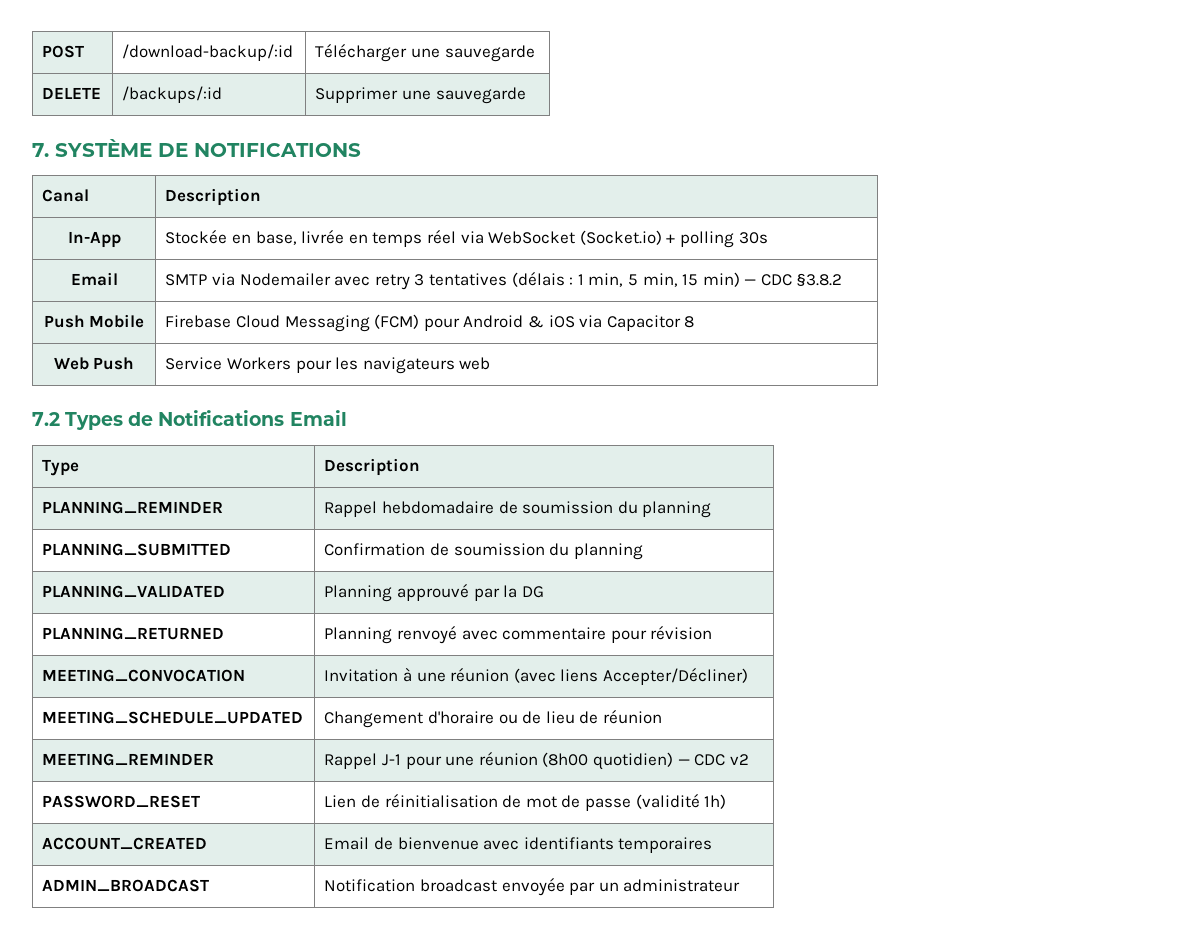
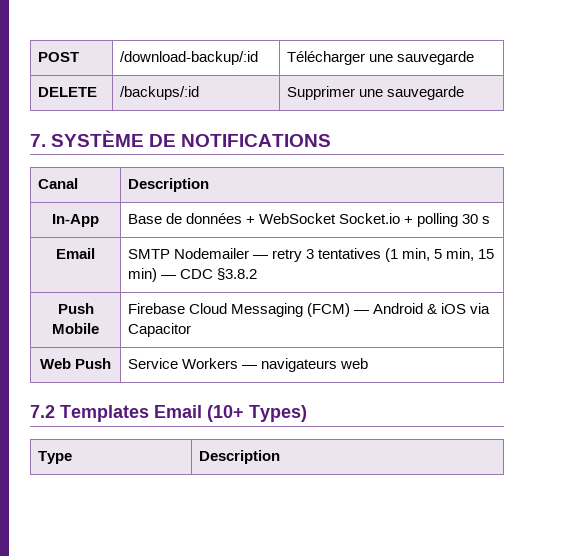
- In-App | Stockée en base, livrée en temps réel via WebSocket (Socket.io) + polling 30s
- Email | SMTP via Nodemailer avec retry 3 tentatives (délais : 1 min, 5 min, 15 min) — CDC §3.8.2
+ In-App | Base de données + WebSocket Socket.io + polling 30 s
+ Email | SMTP Nodemailer — retry 3 tentatives (1 min, 5 min, 15 min) — CDC §3.8.2
- Push Mobile | Firebase Cloud Messaging (FCM) pour Android & iOS via Capacitor 8
+ Push Mobile | Firebase Cloud Messaging (FCM) — Android & iOS via Capacitor
- Web Push | Service Workers pour les navigateurs web
+ Web Push | Service Workers — navigateurs web
- 7.2 Types de Notifications Email
+ 7.2 Templates Email (10+ Types)
- PLANNING_REMINDER | Rappel hebdomadaire de soumission du planning
- PLANNING_SUBMITTED | Confirmation de soumission du planning
- PLANNING_VALIDATED | Planning approuvé par la DG
- PLANNING_RETURNED | Planning renvoyé avec commentaire pour révision
- MEETING_CONVOCATION | Invitation à une réunion (avec liens Accepter/Décliner)
- MEETING_SCHEDULE_UPDATED | Changement d'horaire ou de lieu de réunion
- MEETING_REMINDER | Rappel J-1 pour une réunion (8h00 quotidien) — CDC v2
- PASSWORD_RESET | Lien de réinitialisation de mot de passe (validité 1h)
- ACCOUNT_CREATED | Email de bienvenue avec identifiants temporaires
- ADMIN_BROADCAST | Notification broadcast envoyée par un administrateur

